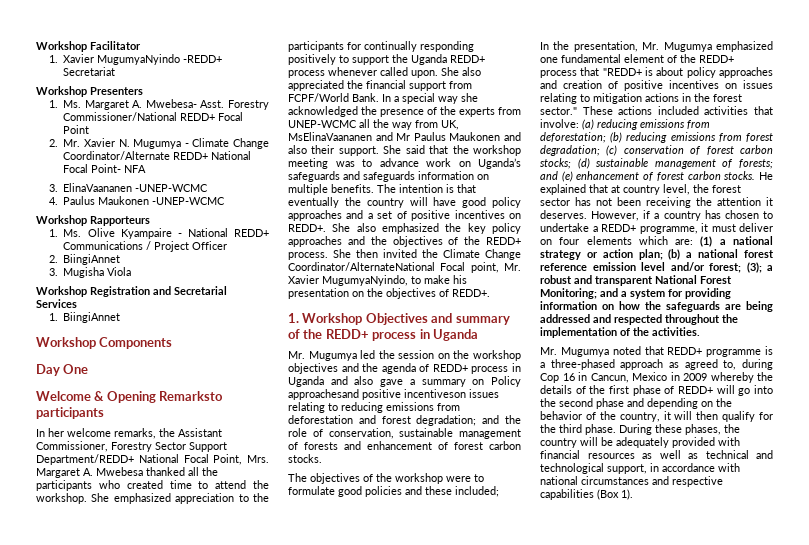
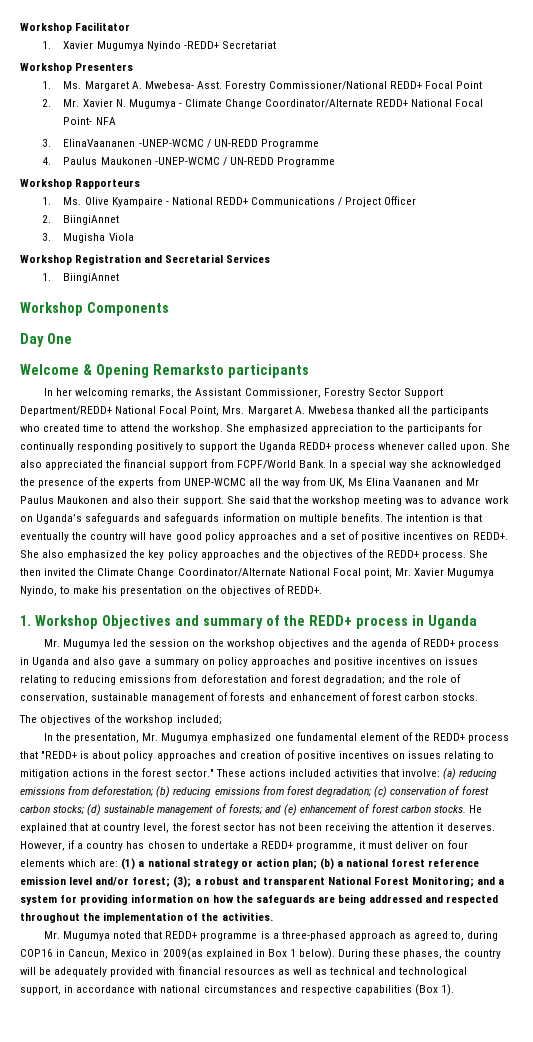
- 1. Xavier MugumyaNyindo -REDD+ Secretariat
+ 1. Xavier Mugumya Nyindo -REDD+ Secretariat
- 3. ElinaVaananen -UNEP-WCMC
+ 3. ElinaVaananen -UNEP-WCMC / UN-REDD Programme
- 4. Paulus Maukonen -UNEP-WCMC
+ 4. Paulus Maukonen -UNEP-WCMC / UN-REDD Programme
- In her welcome remarks, the Assistant Commissioner, Forestry Sector Support Department/REDD+ National Focal Point, Mrs. Margaret A. Mwebesa thanked all the participants who created time to attend the workshop.
+ In her welcoming remarks, the Assistant Commissioner, Forestry Sector Support Department/REDD+ National Focal Point, Mrs. Margaret A. Mwebesa thanked all the participants who created time to attend the workshop.
- In a special way she acknowledged the presence of the experts from UNEP-WCMC all the way from UK, MsElinaVaananen and Mr Paulus Maukonen and also their support.
+ In a special way she acknowledged the presence of the experts from UNEP-WCMC all the way from UK, Ms Elina Vaananen and Mr Paulus Maukonen and also their support.
- She then invited the Climate Change Coordinator/AlternateNational Focal point, Mr. Xavier MugumyaNyindo, to make his presentation on the objectives of REDD+.
+ She then invited the Climate Change Coordinator/Alternate National Focal point, Mr. Xavier Mugumya Nyindo, to make his presentation on the objectives of REDD+.
- Mr. Mugumya led the session on the workshop objectives and the agenda of REDD+ process in Uganda and also gave a summary on Policy approachesand positive incentiveson issues relating to reducing emissions from deforestation and forest degradation; and the role of conservation, sustainable management of forests and enhancement of forest carbon stocks.
+ Mr. Mugumya led the session on the workshop objectives and the agenda of REDD+ process in Uganda and also gave a summary on policy approaches and positive incentives on issues relating to reducing emissions from deforestation and forest degradation; and the role of conservation, sustainable management of forests and enhancement of forest carbon stocks.
- The objectives of the workshop were to formulate good policies and these included;
+ The objectives of the workshop included;
- Mr. Mugumya noted that REDD+ programme is a three-phased approach as agreed to, during Cop 16 in Cancun, Mexico in 2009 whereby the details of the first phase of REDD+ will go into the second phase and depending on the behavior of the country, it will then qualify for the third phase.
+ Mr. Mugumya noted that REDD+ programme is a three-phased approach as agreed to, during COP16 in Cancun, Mexico in 2009(as explained in Box 1 below).

